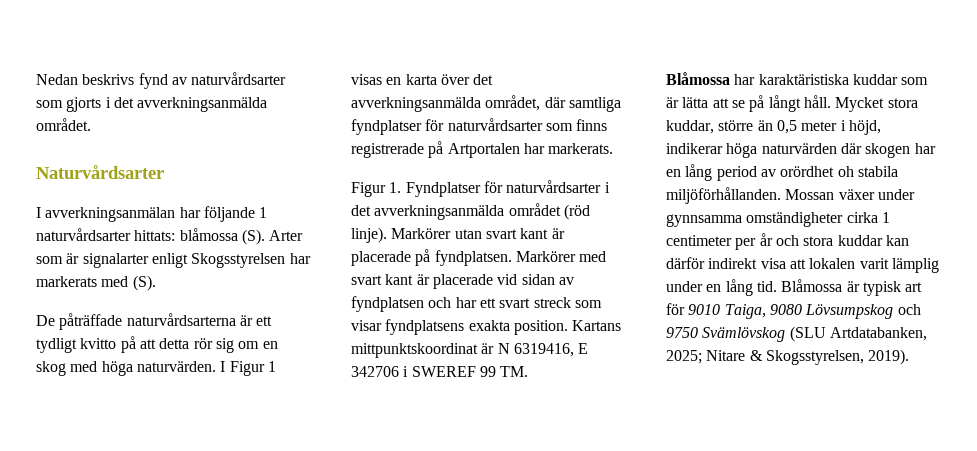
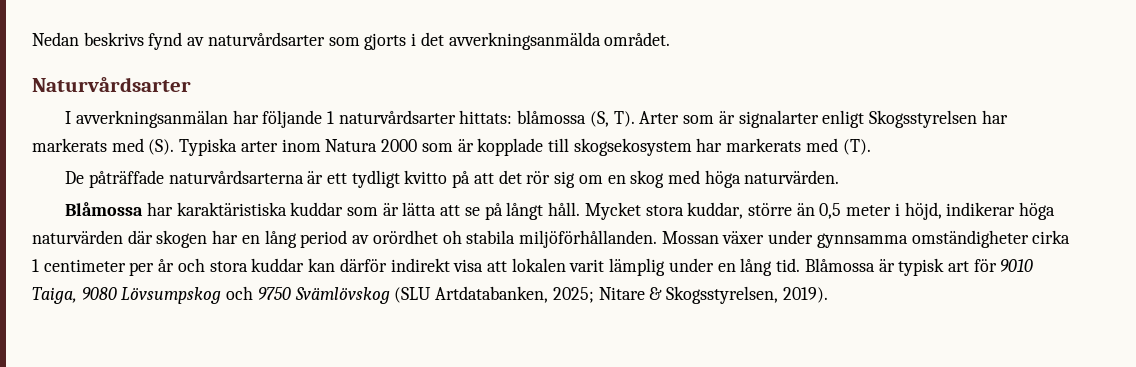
- I avverkningsanmälan har följande 1 naturvårdsarter hittats: blåmossa (S). Arter som är signalarter enligt Skogsstyrelsen har markerats med (S).
+ I avverkningsanmälan har följande 1 naturvårdsarter hittats: blåmossa (S, T). Arter som är signalarter enligt Skogsstyrelsen har markerats med (S). Typiska arter inom Natura 2000 som är kopplade till skogsekosystem har markerats med (T).
- De påträffade naturvårdsarterna är ett tydligt kvitto på att detta rör sig om en skog med höga naturvärden. I Figur 1 visas en karta över det avverkningsanmälda området, där samtliga fyndplatser för naturvårdsarter som finns registrerade på Artportalen har markerats.
- Figur 1. Fyndplatser för naturvårdsarter i det avverkningsanmälda området (röd linje). Markörer utan svart kant är placerade på fyndplatsen. Markörer med svart kant är placerade vid sidan av fyndplatsen och har ett svart streck som visar fyndplatsens exakta position. Kartans mittpunktskoordinat är N 6319416, E 342706 i SWEREF 99 TM.
+ De påträffade naturvårdsarterna är ett tydligt kvitto på att det rör sig om en skog med höga naturvärden.

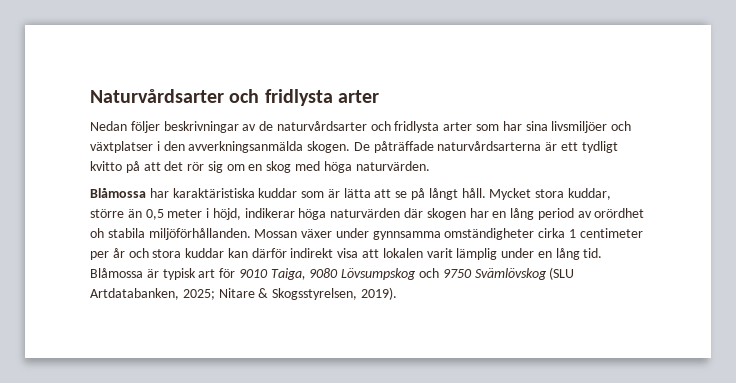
- Nedan beskrivs fynd av naturvårdsarter som gjorts i det avverkningsanmälda området.
- Naturvårdsarter
- I avverkningsanmälan har följande 1 naturvårdsarter hittats: blåmossa (S, T). Arter som är signalarter enligt Skogsstyrelsen har markerats med (S). Typiska arter inom Natura 2000 som är kopplade till skogsekosystem har markerats med (T).
- De påträffade naturvårdsarterna är ett tydligt kvitto på att det rör sig om en skog med höga naturvärden.
+ Naturvårdsarter och fridlysta arter
+ Nedan följer beskrivningar av de naturvårdsarter och fridlysta arter som har sina livsmiljöer och växtplatser i den avverkningsanmälda skogen. De påträffade naturvårdsarterna är ett tydligt kvitto på att det rör sig om en skog med höga naturvärden.

